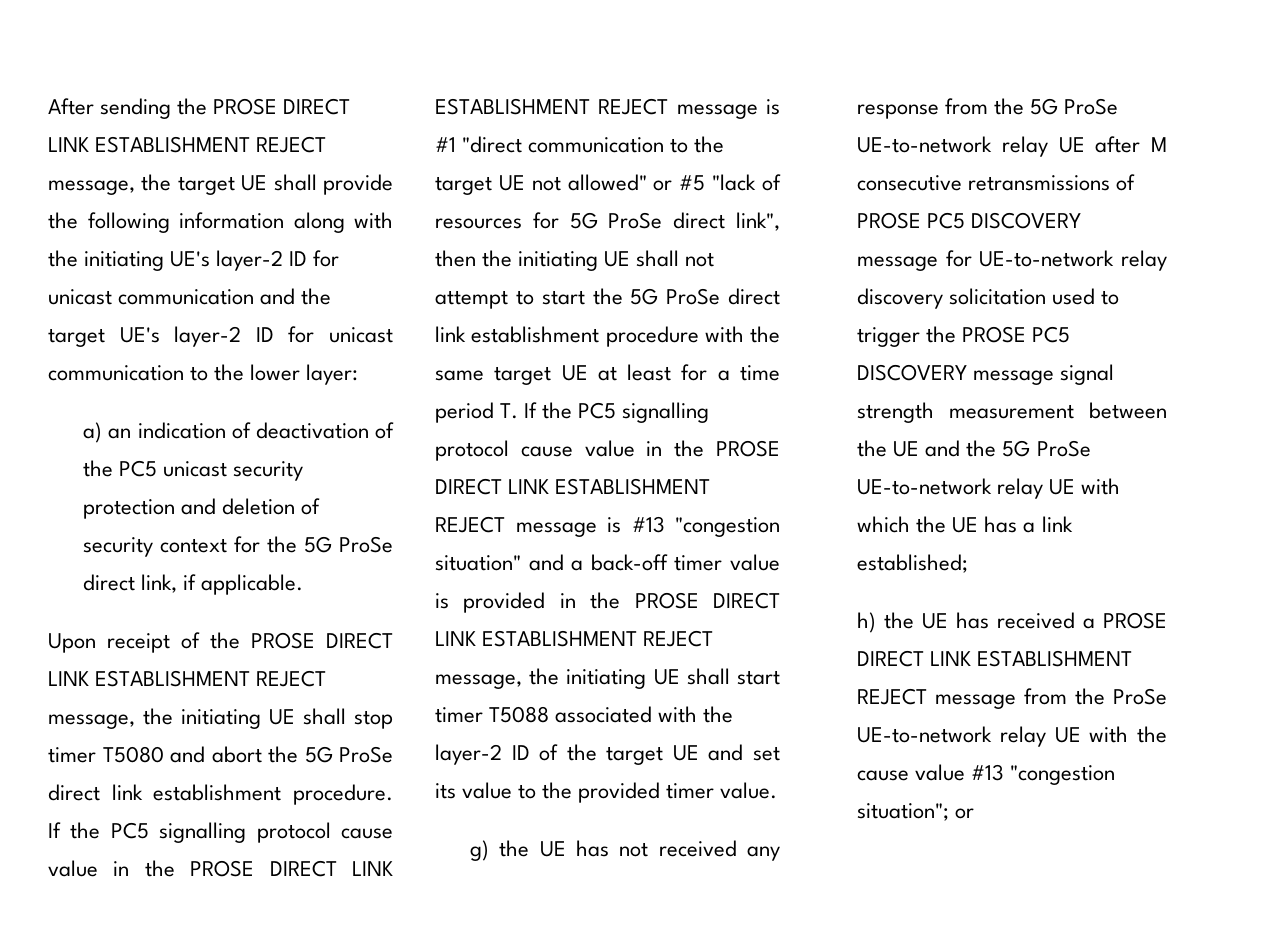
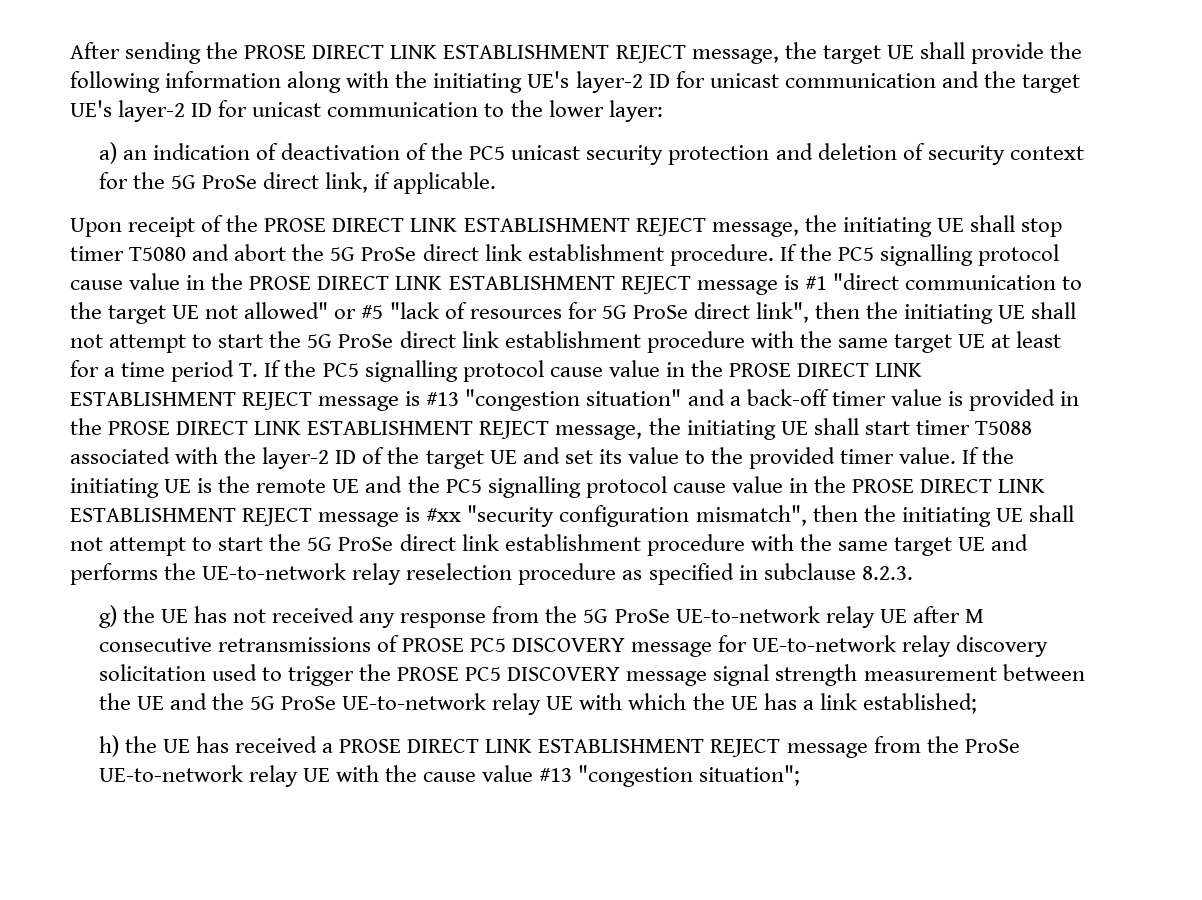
+ If the initiating UE is the remote UE and the PC5 signalling protocol cause value in the PROSE DIRECT LINK ESTABLISHMENT REJECT message is #xx "security configuration mismatch", then the initiating UE shall not attempt to start the 5G ProSe direct link establishment procedure with the same target UE and performs the UE-to-network relay reselection procedure as specified in subclause 8.2.3.
- h) the UE has received a PROSE DIRECT LINK ESTABLISHMENT REJECT message from the ProSe UE-to-network relay UE with the cause value #13 "congestion situation"; or
+ h) the UE has received a PROSE DIRECT LINK ESTABLISHMENT REJECT message from the ProSe UE-to-network relay UE with the cause value #13 "congestion situation";

